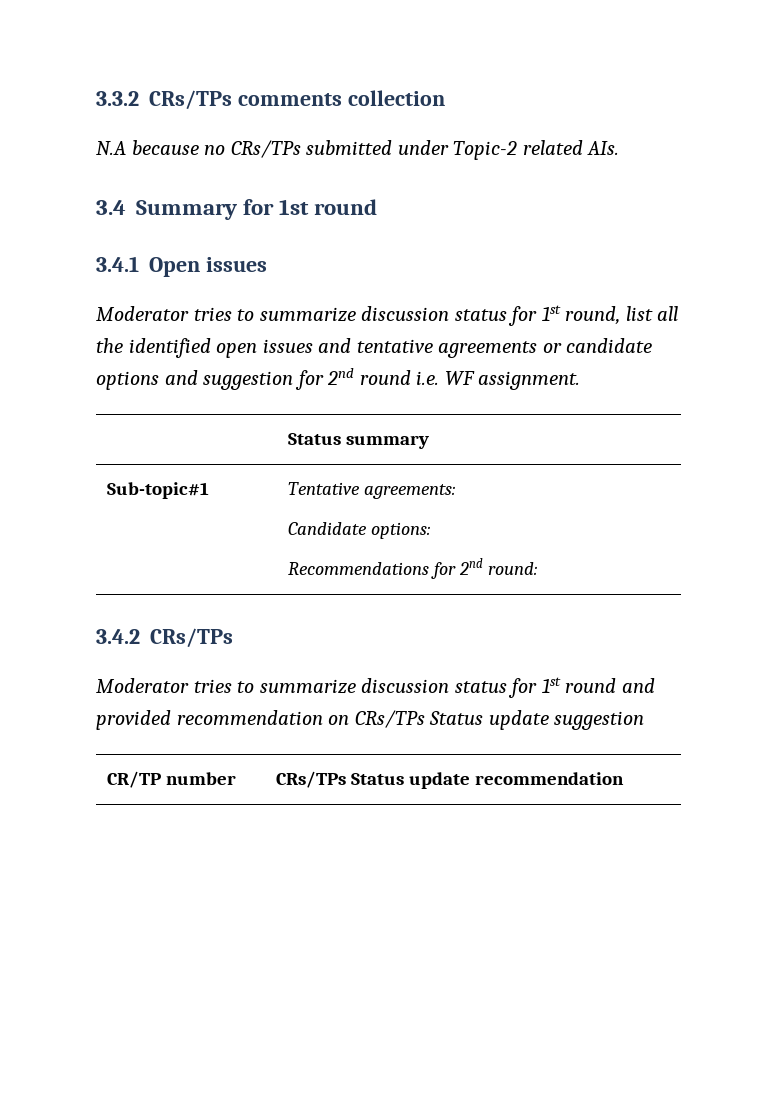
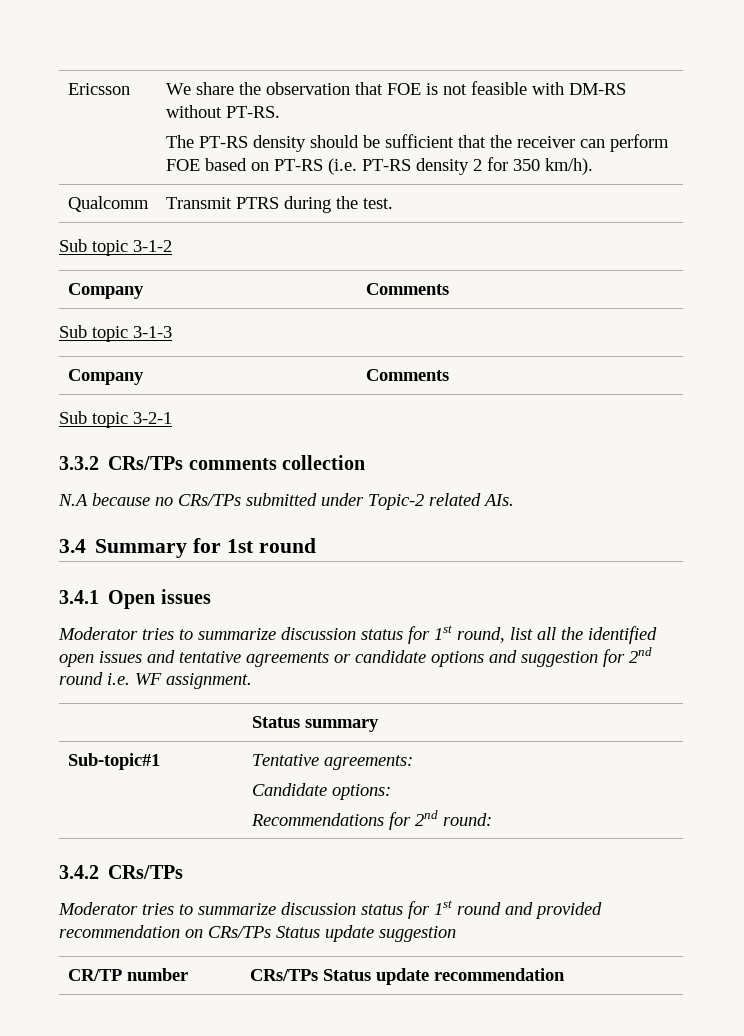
+ Ericsson | We share the observation that FOE is not feasible with DM-RS without PT-RS.
+ The PT-RS density should be sufficient that the receiver can perform FOE based on PT-RS (i.e. PT-RS density 2 for 350 km/h).
+ Qualcomm | Transmit PTRS during the test.
+ Sub topic 3-1-2
+ Company | Comments
+ Sub topic 3-1-3
+ Company | Comments
+ Sub topic 3-2-1

